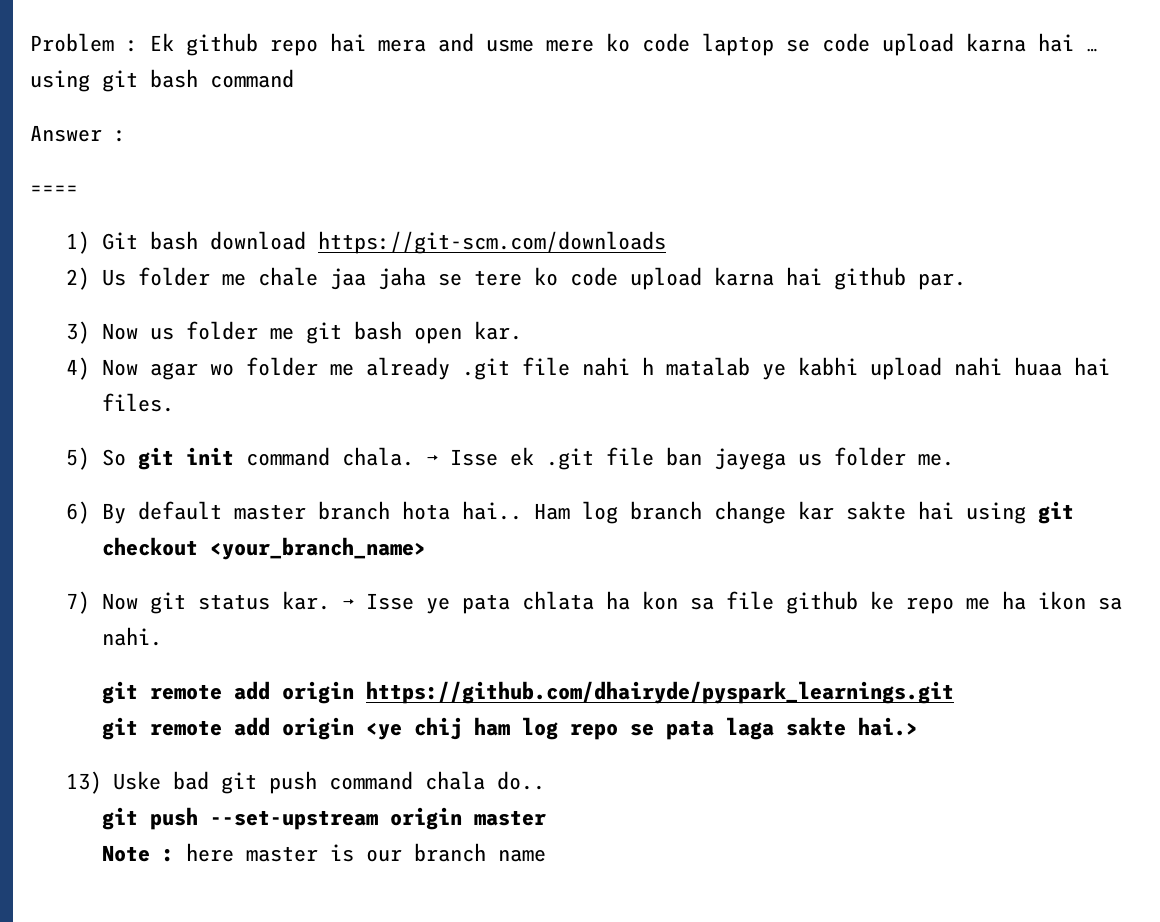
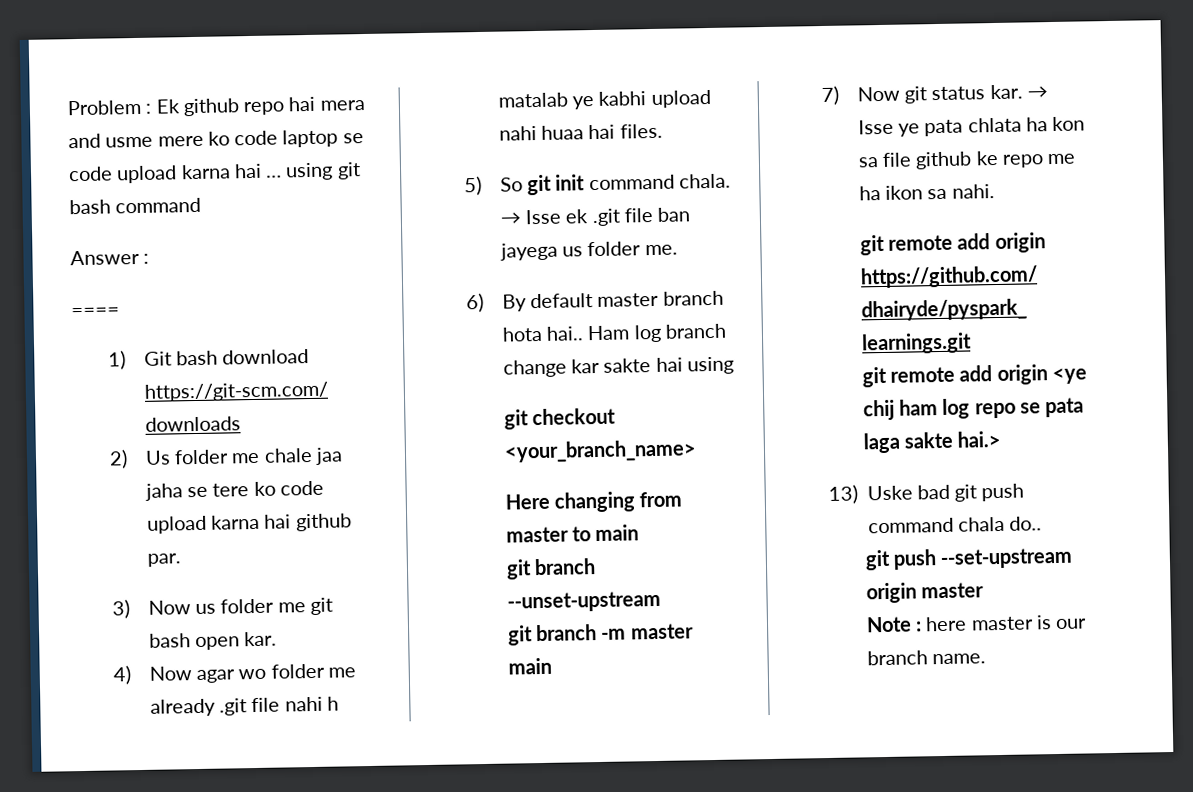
- Ham log branch change kar sakte hai using git checkout <your_branch_name>
+ Ham log branch change kar sakte hai using
+ git checkout <your_branch_name>
+ Here changing from master to main
+ git branch --unset-upstream
+ git branch -m master main
- Note : here master is our branch name
+ Note : here master is our branch name.

